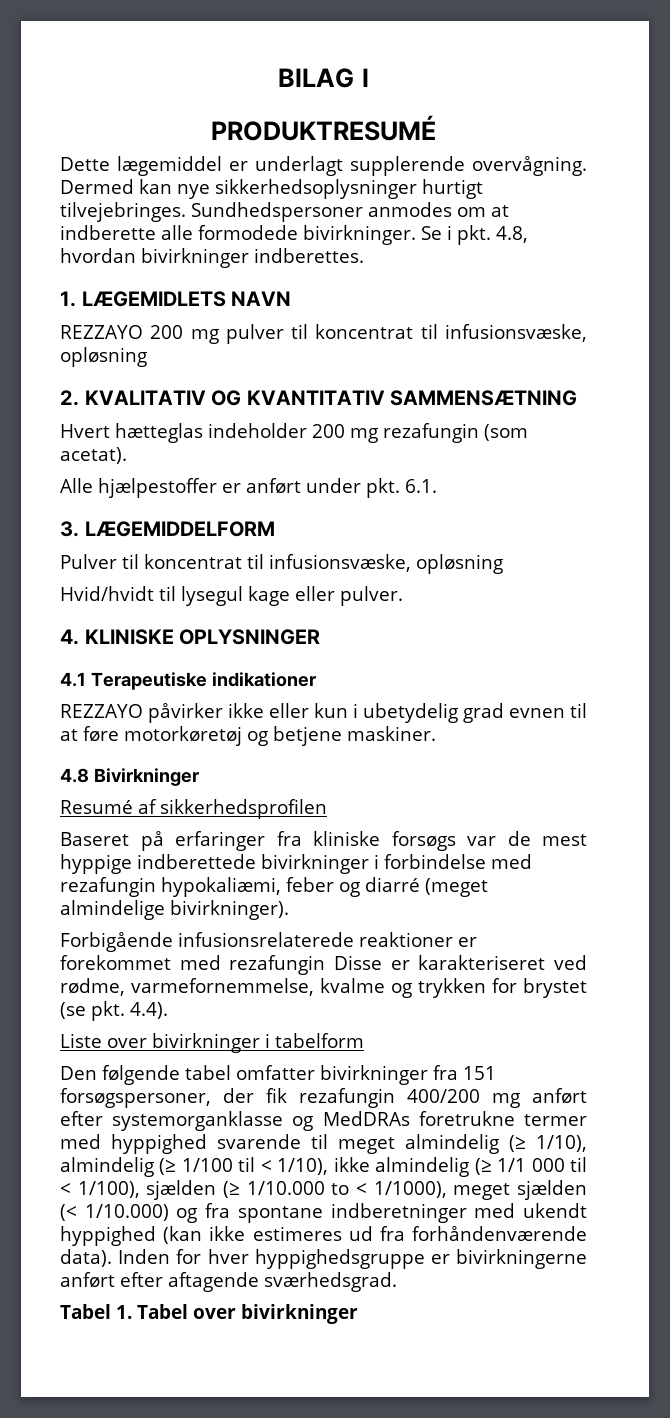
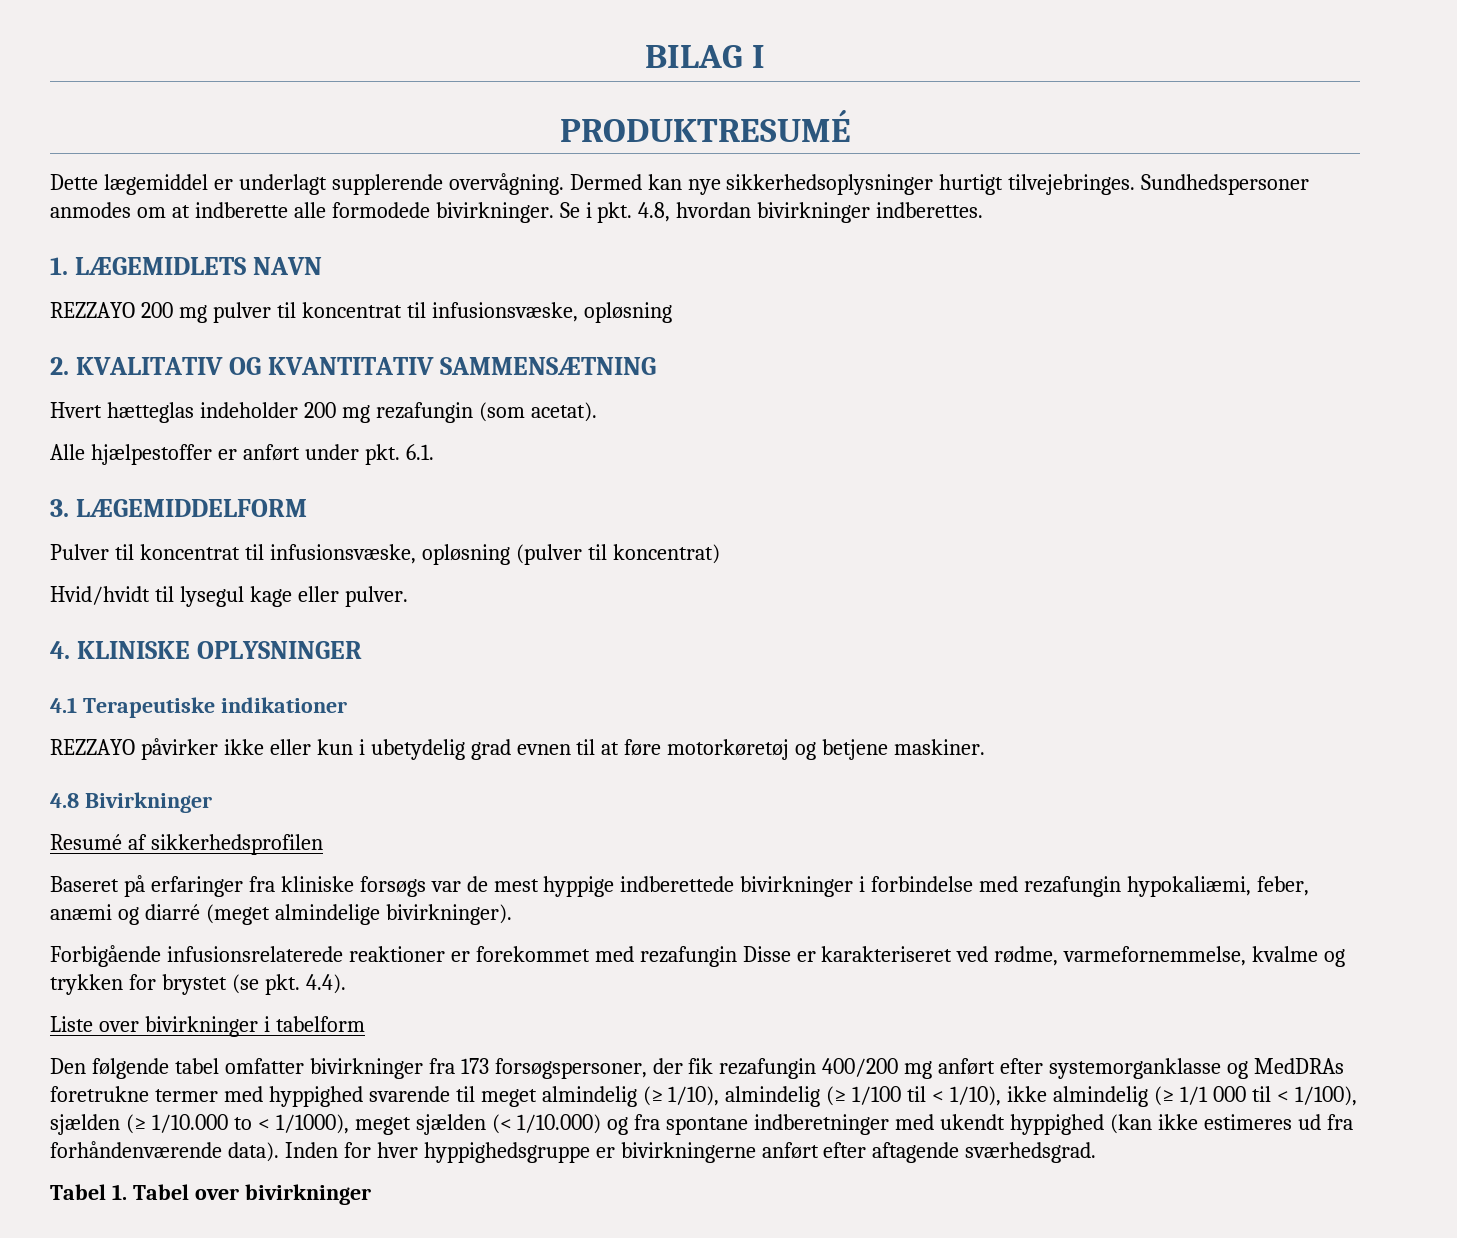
- Pulver til koncentrat til infusionsvæske, opløsning
+ Pulver til koncentrat til infusionsvæske, opløsning (pulver til koncentrat)
- Baseret på erfaringer fra kliniske forsøgs var de mest hyppige indberettede bivirkninger i forbindelse med rezafungin hypokaliæmi, feber og diarré (meget almindelige bivirkninger).
+ Baseret på erfaringer fra kliniske forsøgs var de mest hyppige indberettede bivirkninger i forbindelse med rezafungin hypokaliæmi, feber, anæmi og diarré (meget almindelige bivirkninger).
- Den følgende tabel omfatter bivirkninger fra 151 forsøgspersoner, der fik rezafungin 400/200 mg anført efter systemorganklasse og MedDRAs foretrukne termer med hyppighed svarende til meget almindelig (≥ 1/10), almindelig (≥ 1/100 til < 1/10), ikke almindelig (≥ 1/1 000 til < 1/100), sjælden (≥ 1/10.000 to < 1/1000), meget sjælden (< 1/10.000) og fra spontane indberetninger med ukendt hyppighed (kan ikke estimeres ud fra forhåndenværende data).
+ Den følgende tabel omfatter bivirkninger fra 173 forsøgspersoner, der fik rezafungin 400/200 mg anført efter systemorganklasse og MedDRAs foretrukne termer med hyppighed svarende til meget almindelig (≥ 1/10), almindelig (≥ 1/100 til < 1/10), ikke almindelig (≥ 1/1 000 til < 1/100), sjælden (≥ 1/10.000 to < 1/1000), meget sjælden (< 1/10.000) og fra spontane indberetninger med ukendt hyppighed (kan ikke estimeres ud fra forhåndenværende data).

